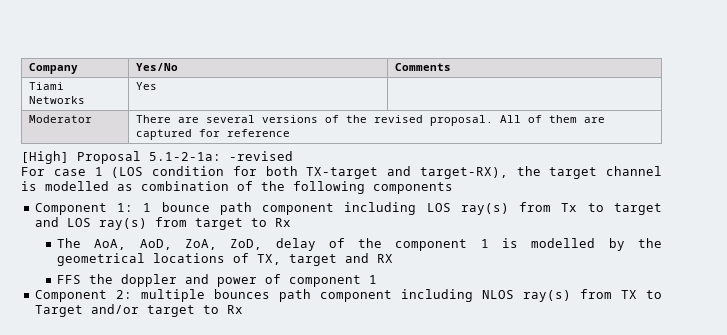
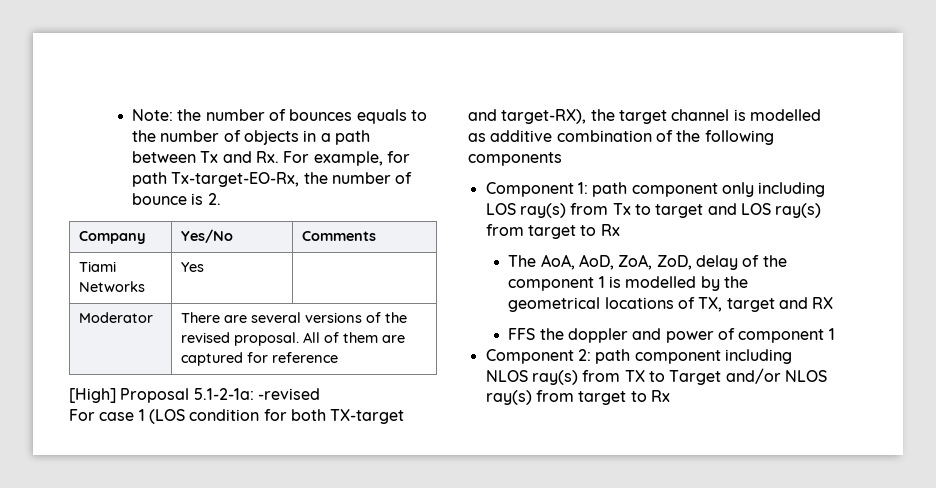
+ Note: the number of bounces equals to the number of objects in a path between Tx and Rx. For example, for path Tx-target-EO-Rx, the number of bounce is 2.
- For case 1 (LOS condition for both TX-target and target-RX), the target channel is modelled as combination of the following components
+ For case 1 (LOS condition for both TX-target and target-RX), the target channel is modelled as additive combination of the following components
- Component 1: 1 bounce path component including LOS ray(s) from Tx to target and LOS ray(s) from target to Rx
+ Component 1: path component only including LOS ray(s) from Tx to target and LOS ray(s) from target to Rx
- Component 2: multiple bounces path component including NLOS ray(s) from TX to Target and/or target to Rx
+ Component 2: path component including NLOS ray(s) from TX to Target and/or NLOS ray(s) from target to Rx

